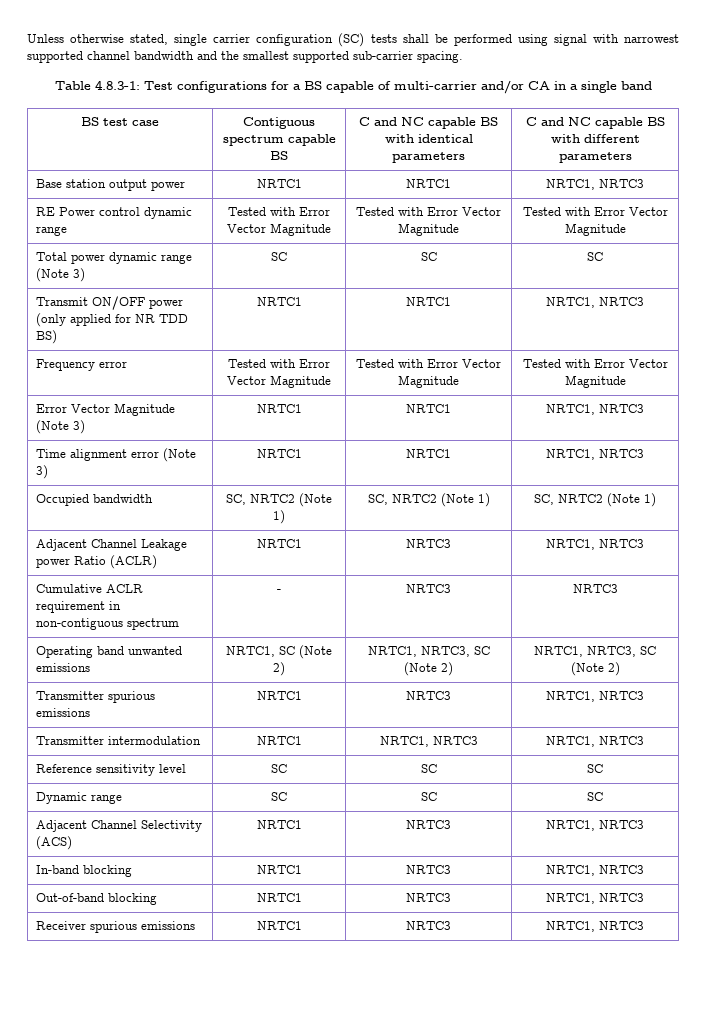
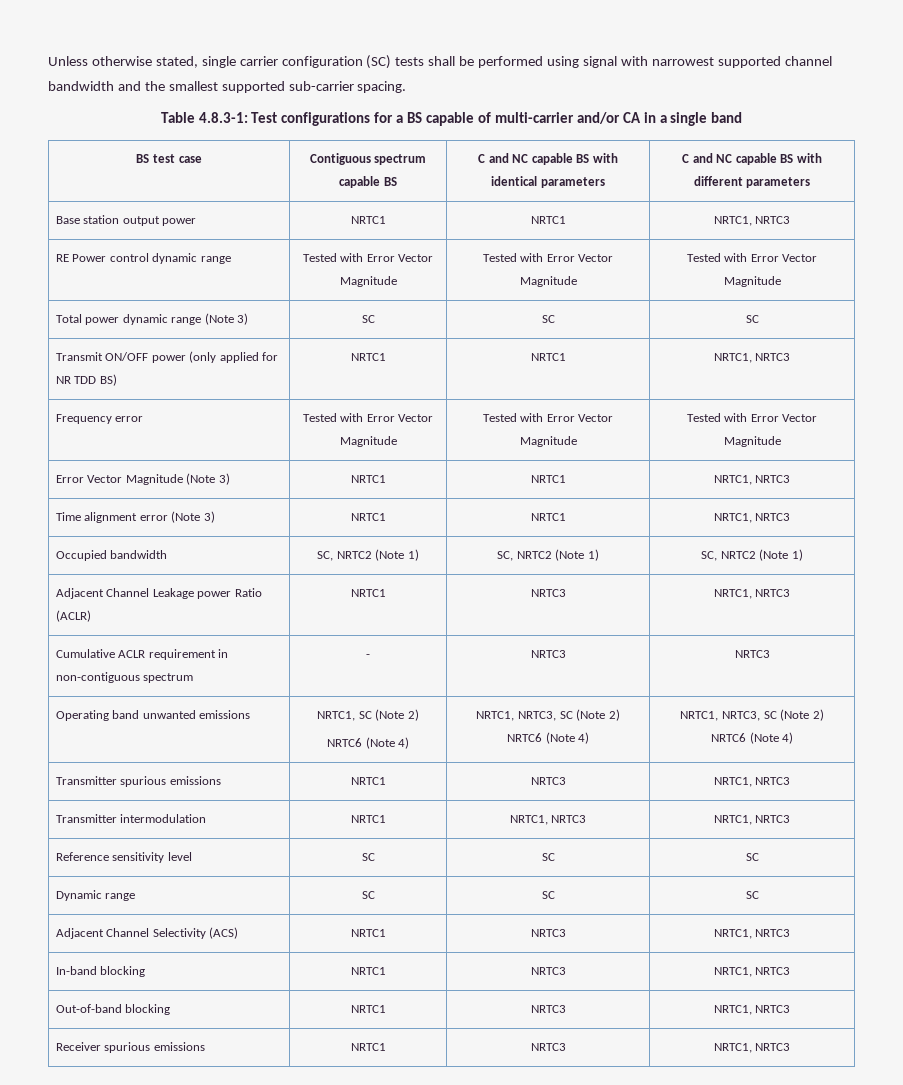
- Operating band unwanted emissions | NRTC1, SC (Note 2) | NRTC1, NRTC3, SC (Note 2) | NRTC1, NRTC3, SC (Note 2)
+ Operating band unwanted emissions | NRTC1, SC (Note 2)
+ NRTC6 (Note 4) | NRTC1, NRTC3, SC (Note 2)
+ NRTC6 (Note 4) | NRTC1, NRTC3, SC (Note 2)
+ NRTC6 (Note 4)

